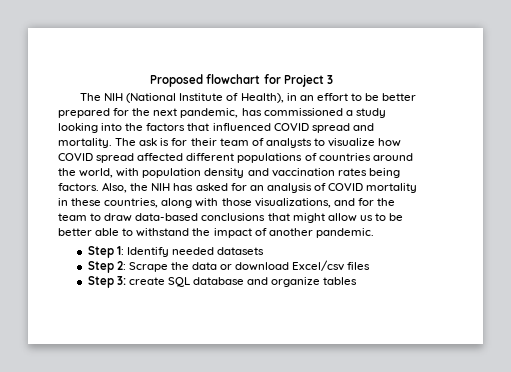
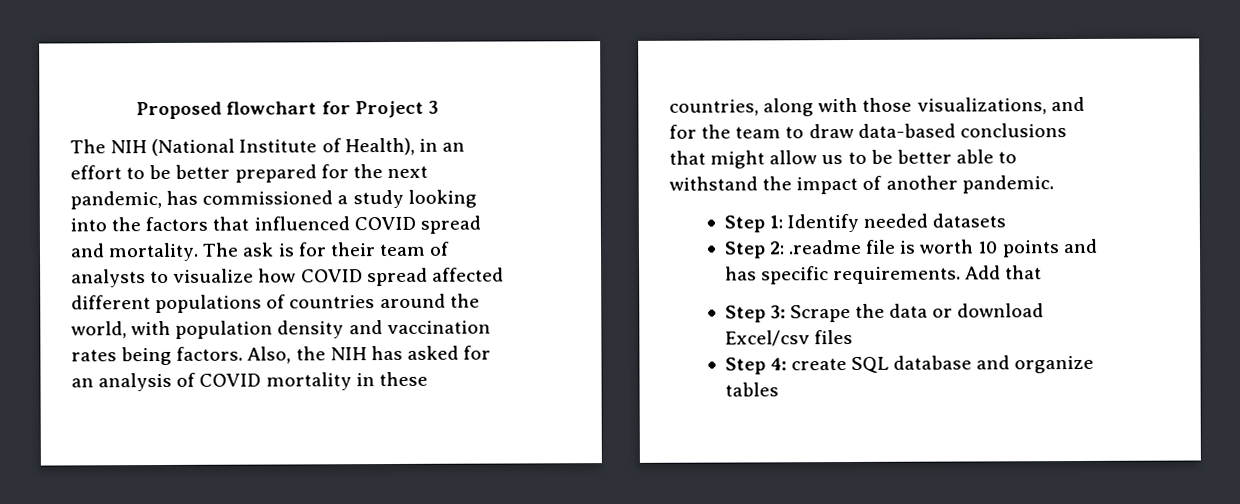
- Step 2: Scrape the data or download Excel/csv files
+ Step 2: .readme file is worth 10 points and has specific requirements. Add that
+ Step 3: Scrape the data or download Excel/csv files
- Step 3: create SQL database and organize tables
+ Step 4: create SQL database and organize tables

